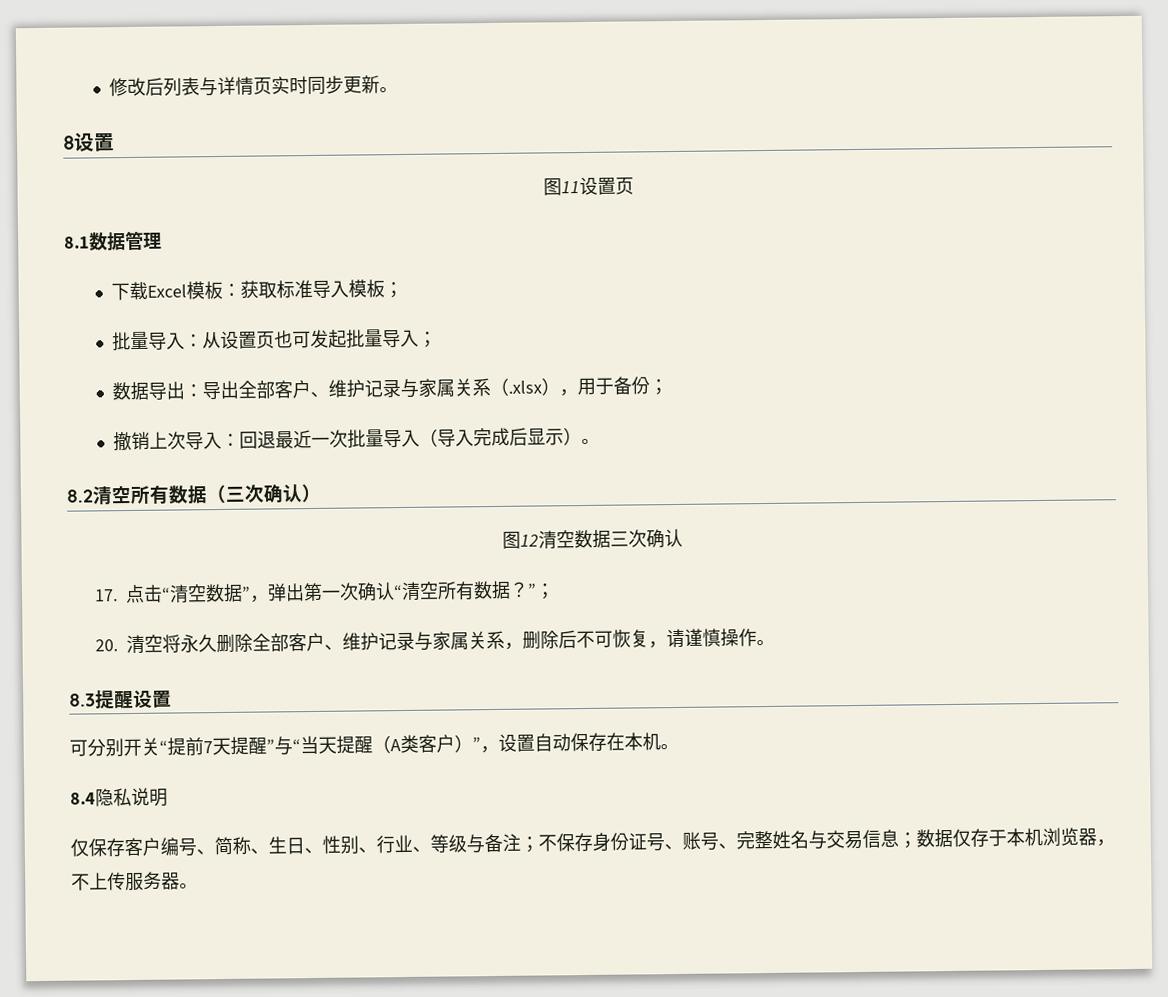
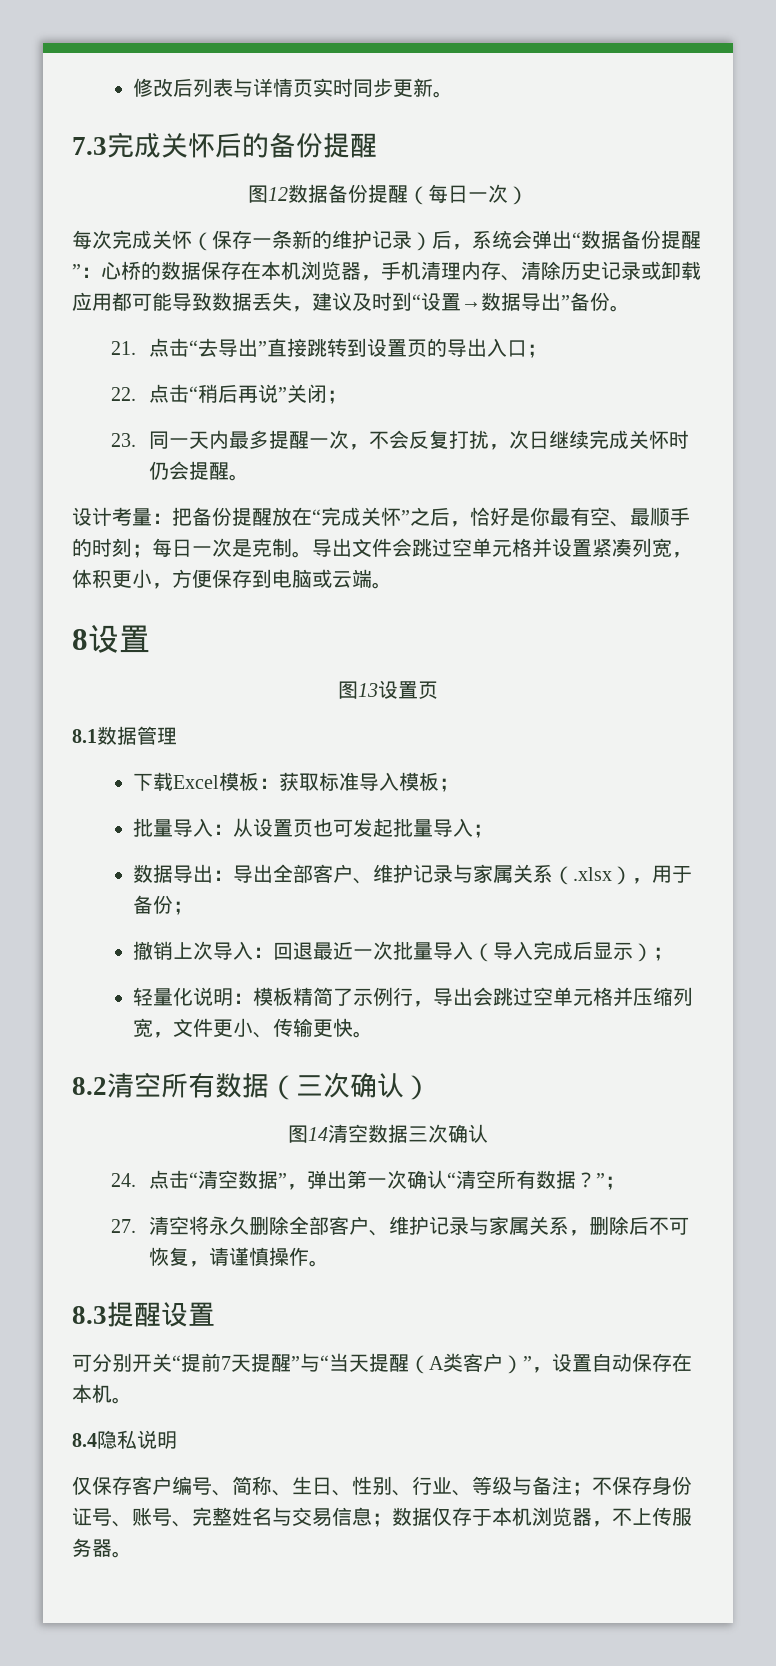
+ 7.3完成关怀后的备份提醒
+ 图12数据备份提醒（每日一次）
+ 每次完成关怀（保存一条新的维护记录）后，系统会弹出“数据备份提醒”：心桥的数据保存在本机浏览器，手机清理内存、清除历史记录或卸载应用都可能导致数据丢失，建议及时到“设置→数据导出”备份。
+ 21.点击“去导出”直接跳转到设置页的导出入口；
+ 22.点击“稍后再说”关闭；
+ 23.同一天内最多提醒一次，不会反复打扰，次日继续完成关怀时仍会提醒。
+ 设计考量：把备份提醒放在“完成关怀”之后，恰好是你最有空、最顺手的时刻；每日一次是克制。导出文件会跳过空单元格并设置紧凑列宽，体积更小，方便保存到电脑或云端。
- 图11设置页
+ 图13设置页
- 撤销上次导入：回退最近一次批量导入（导入完成后显示）。
+ 撤销上次导入：回退最近一次批量导入（导入完成后显示）；
+ 轻量化说明：模板精简了示例行，导出会跳过空单元格并压缩列宽，文件更小、传输更快。
- 图12清空数据三次确认
+ 图14清空数据三次确认
- 17.点击“清空数据”，弹出第一次确认“清空所有数据？”；
+ 24.点击“清空数据”，弹出第一次确认“清空所有数据？”；
- 20.清空将永久删除全部客户、维护记录与家属关系，删除后不可恢复，请谨慎操作。
+ 27.清空将永久删除全部客户、维护记录与家属关系，删除后不可恢复，请谨慎操作。

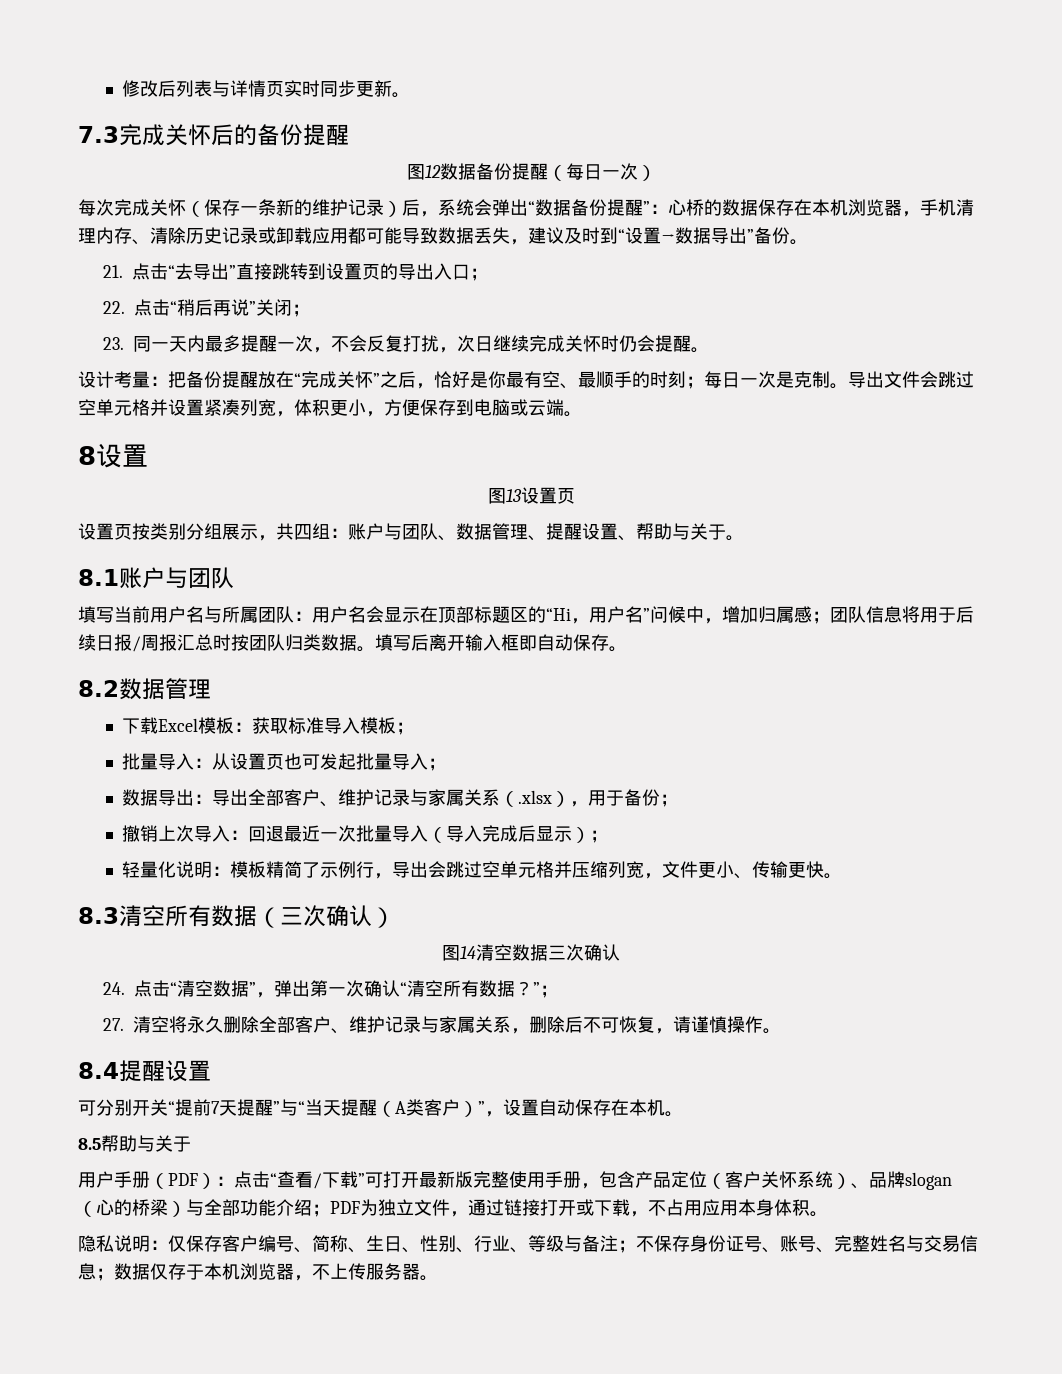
- 8.1数据管理
+ 设置页按类别分组展示，共四组：账户与团队、数据管理、提醒设置、帮助与关于。
+ 8.1账户与团队
+ 填写当前用户名与所属团队：用户名会显示在顶部标题区的“Hi，用户名”问候中，增加归属感；团队信息将用于后续日报/周报汇总时按团队归类数据。填写后离开输入框即自动保存。
+ 8.2数据管理
- 8.2清空所有数据（三次确认）
+ 8.3清空所有数据（三次确认）
- 8.3提醒设置
+ 8.4提醒设置
- 8.4隐私说明
- 仅保存客户编号、简称、生日、性别、行业、等级与备注；不保存身份证号、账号、完整姓名与交易信息；数据仅存于本机浏览器，不上传服务器。
+ 8.5帮助与关于
+ 用户手册（PDF）：点击“查看/下载”可打开最新版完整使用手册，包含产品定位（客户关怀系统）、品牌slogan（心的桥梁）与全部功能介绍；PDF为独立文件，通过链接打开或下载，不占用应用本身体积。
+ 隐私说明：仅保存客户编号、简称、生日、性别、行业、等级与备注；不保存身份证号、账号、完整姓名与交易信息；数据仅存于本机浏览器，不上传服务器。

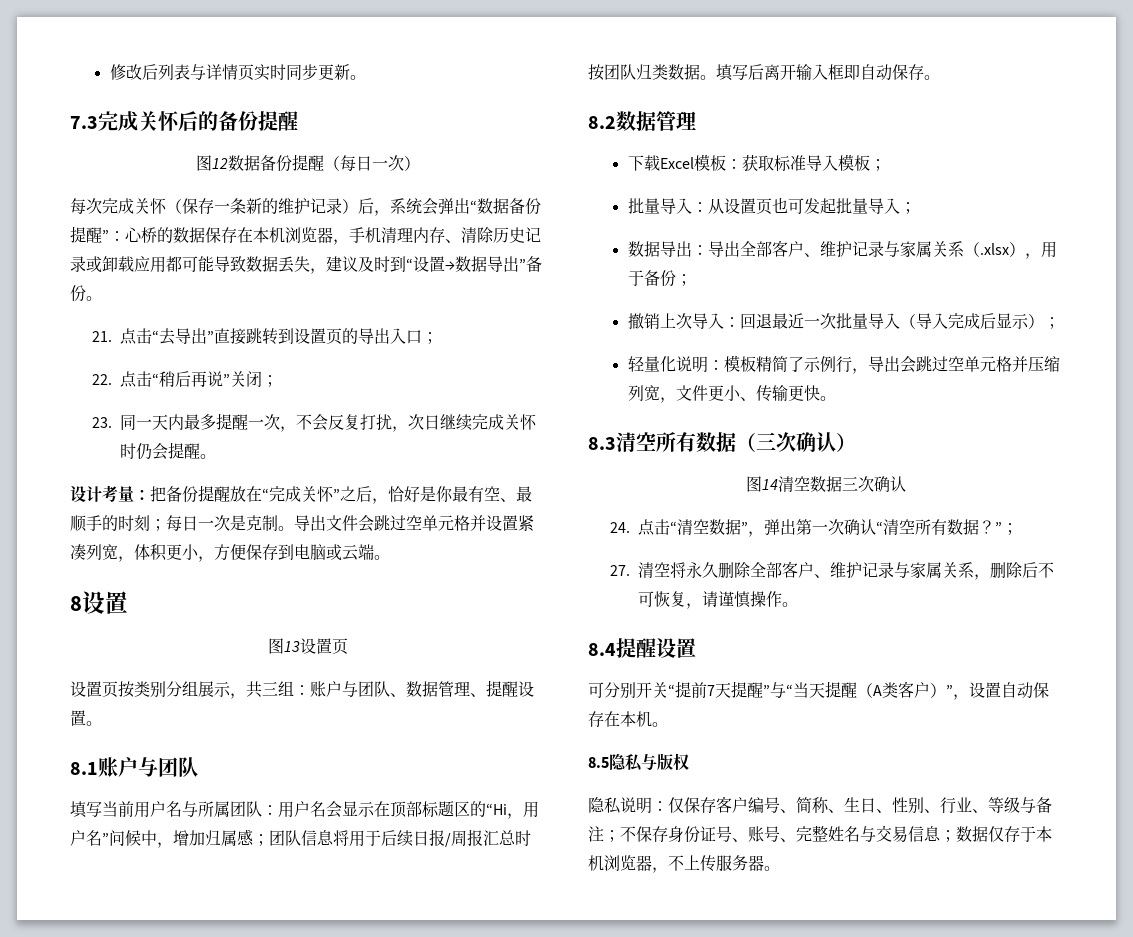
- 设置页按类别分组展示，共四组：账户与团队、数据管理、提醒设置、帮助与关于。
+ 设置页按类别分组展示，共三组：账户与团队、数据管理、提醒设置。
- 8.5帮助与关于
- 用户手册（PDF）：点击“查看/下载”可打开最新版完整使用手册，包含产品定位（客户关怀系统）、品牌slogan（心的桥梁）与全部功能介绍；PDF为独立文件，通过链接打开或下载，不占用应用本身体积。
+ 8.5隐私与版权

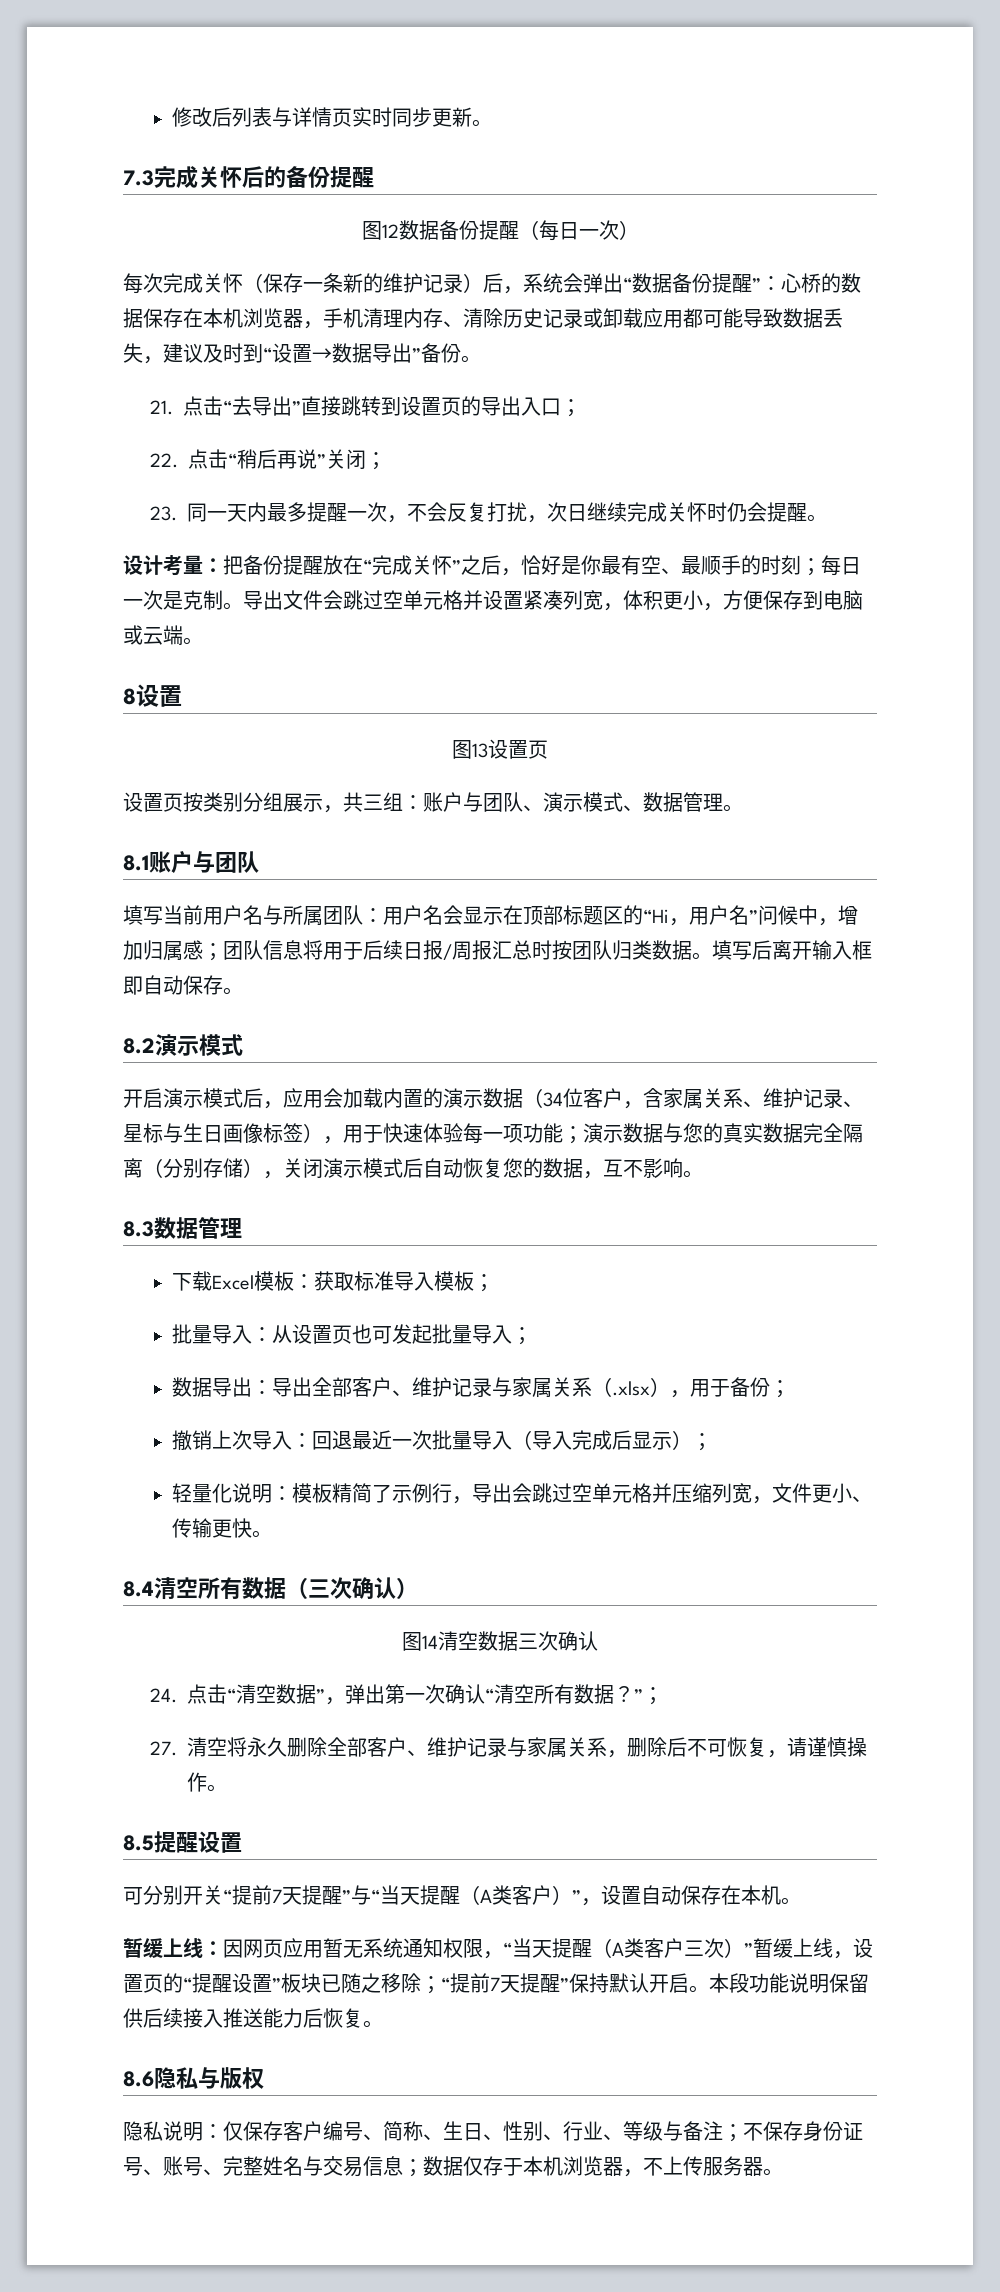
- 设置页按类别分组展示，共三组：账户与团队、数据管理、提醒设置。
+ 设置页按类别分组展示，共三组：账户与团队、演示模式、数据管理。
- 8.2数据管理
+ 8.2演示模式
+ 开启演示模式后，应用会加载内置的演示数据（34位客户，含家属关系、维护记录、星标与生日画像标签），用于快速体验每一项功能；演示数据与您的真实数据完全隔离（分别存储），关闭演示模式后自动恢复您的数据，互不影响。
+ 8.3数据管理
- 8.3清空所有数据（三次确认）
+ 8.4清空所有数据（三次确认）
- 8.4提醒设置
+ 8.5提醒设置
- 8.5隐私与版权
+ 暂缓上线：因网页应用暂无系统通知权限，“当天提醒（A类客户三次）”暂缓上线，设置页的“提醒设置”板块已随之移除；“提前7天提醒”保持默认开启。本段功能说明保留供后续接入推送能力后恢复。
+ 8.6隐私与版权

